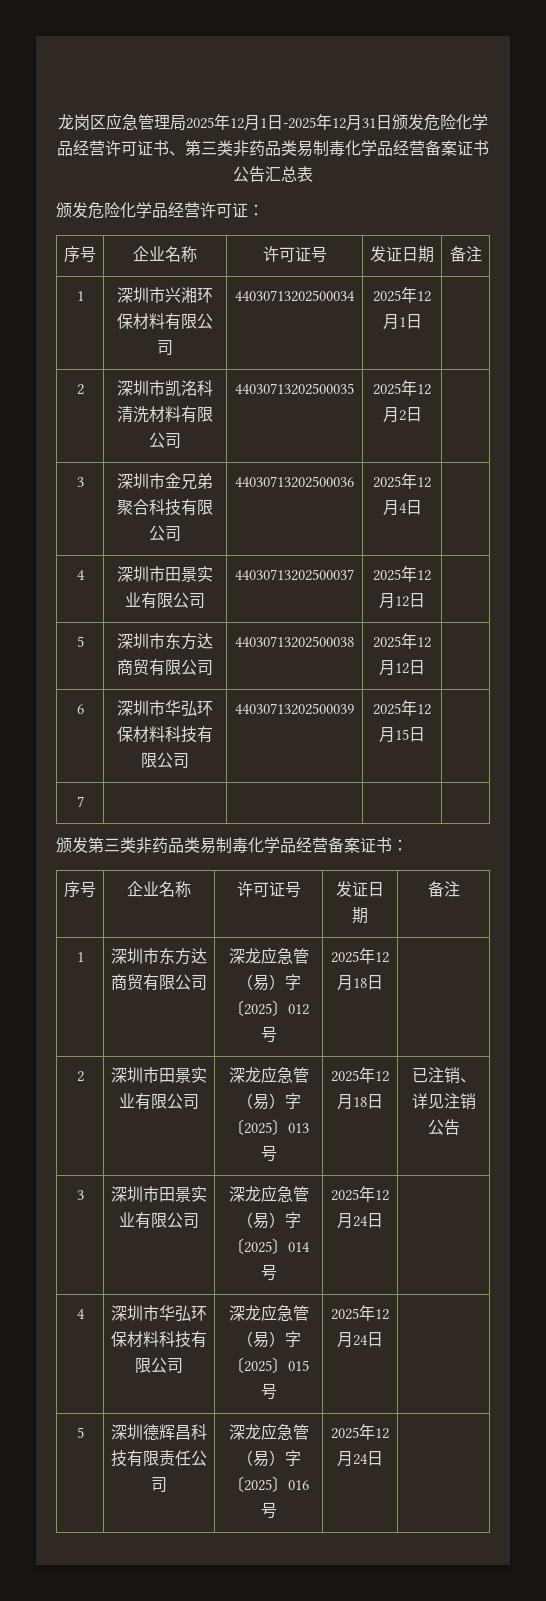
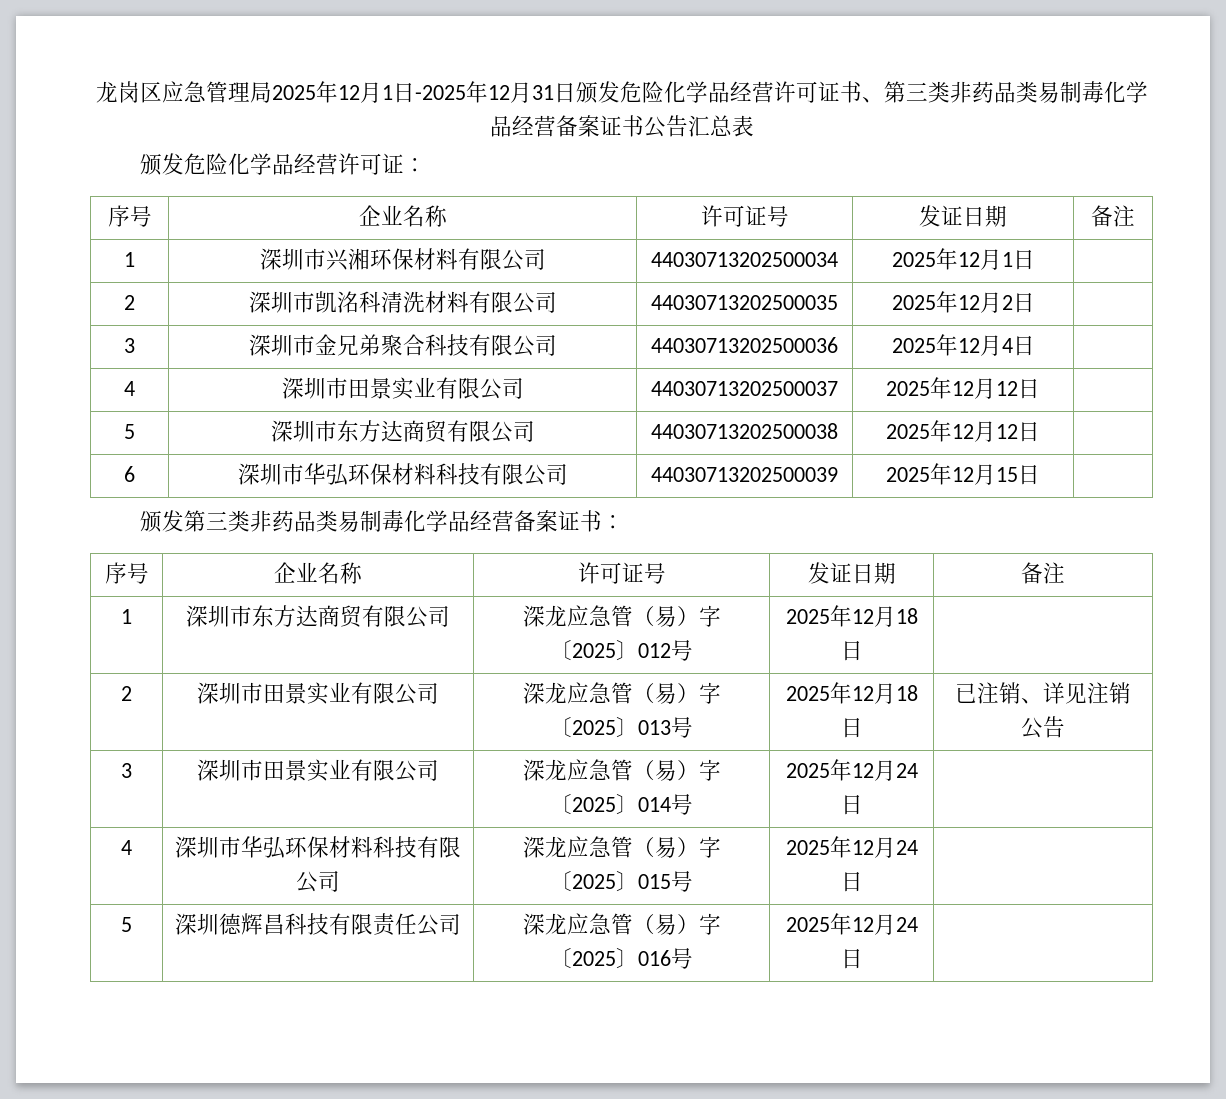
- 7 | | | |

